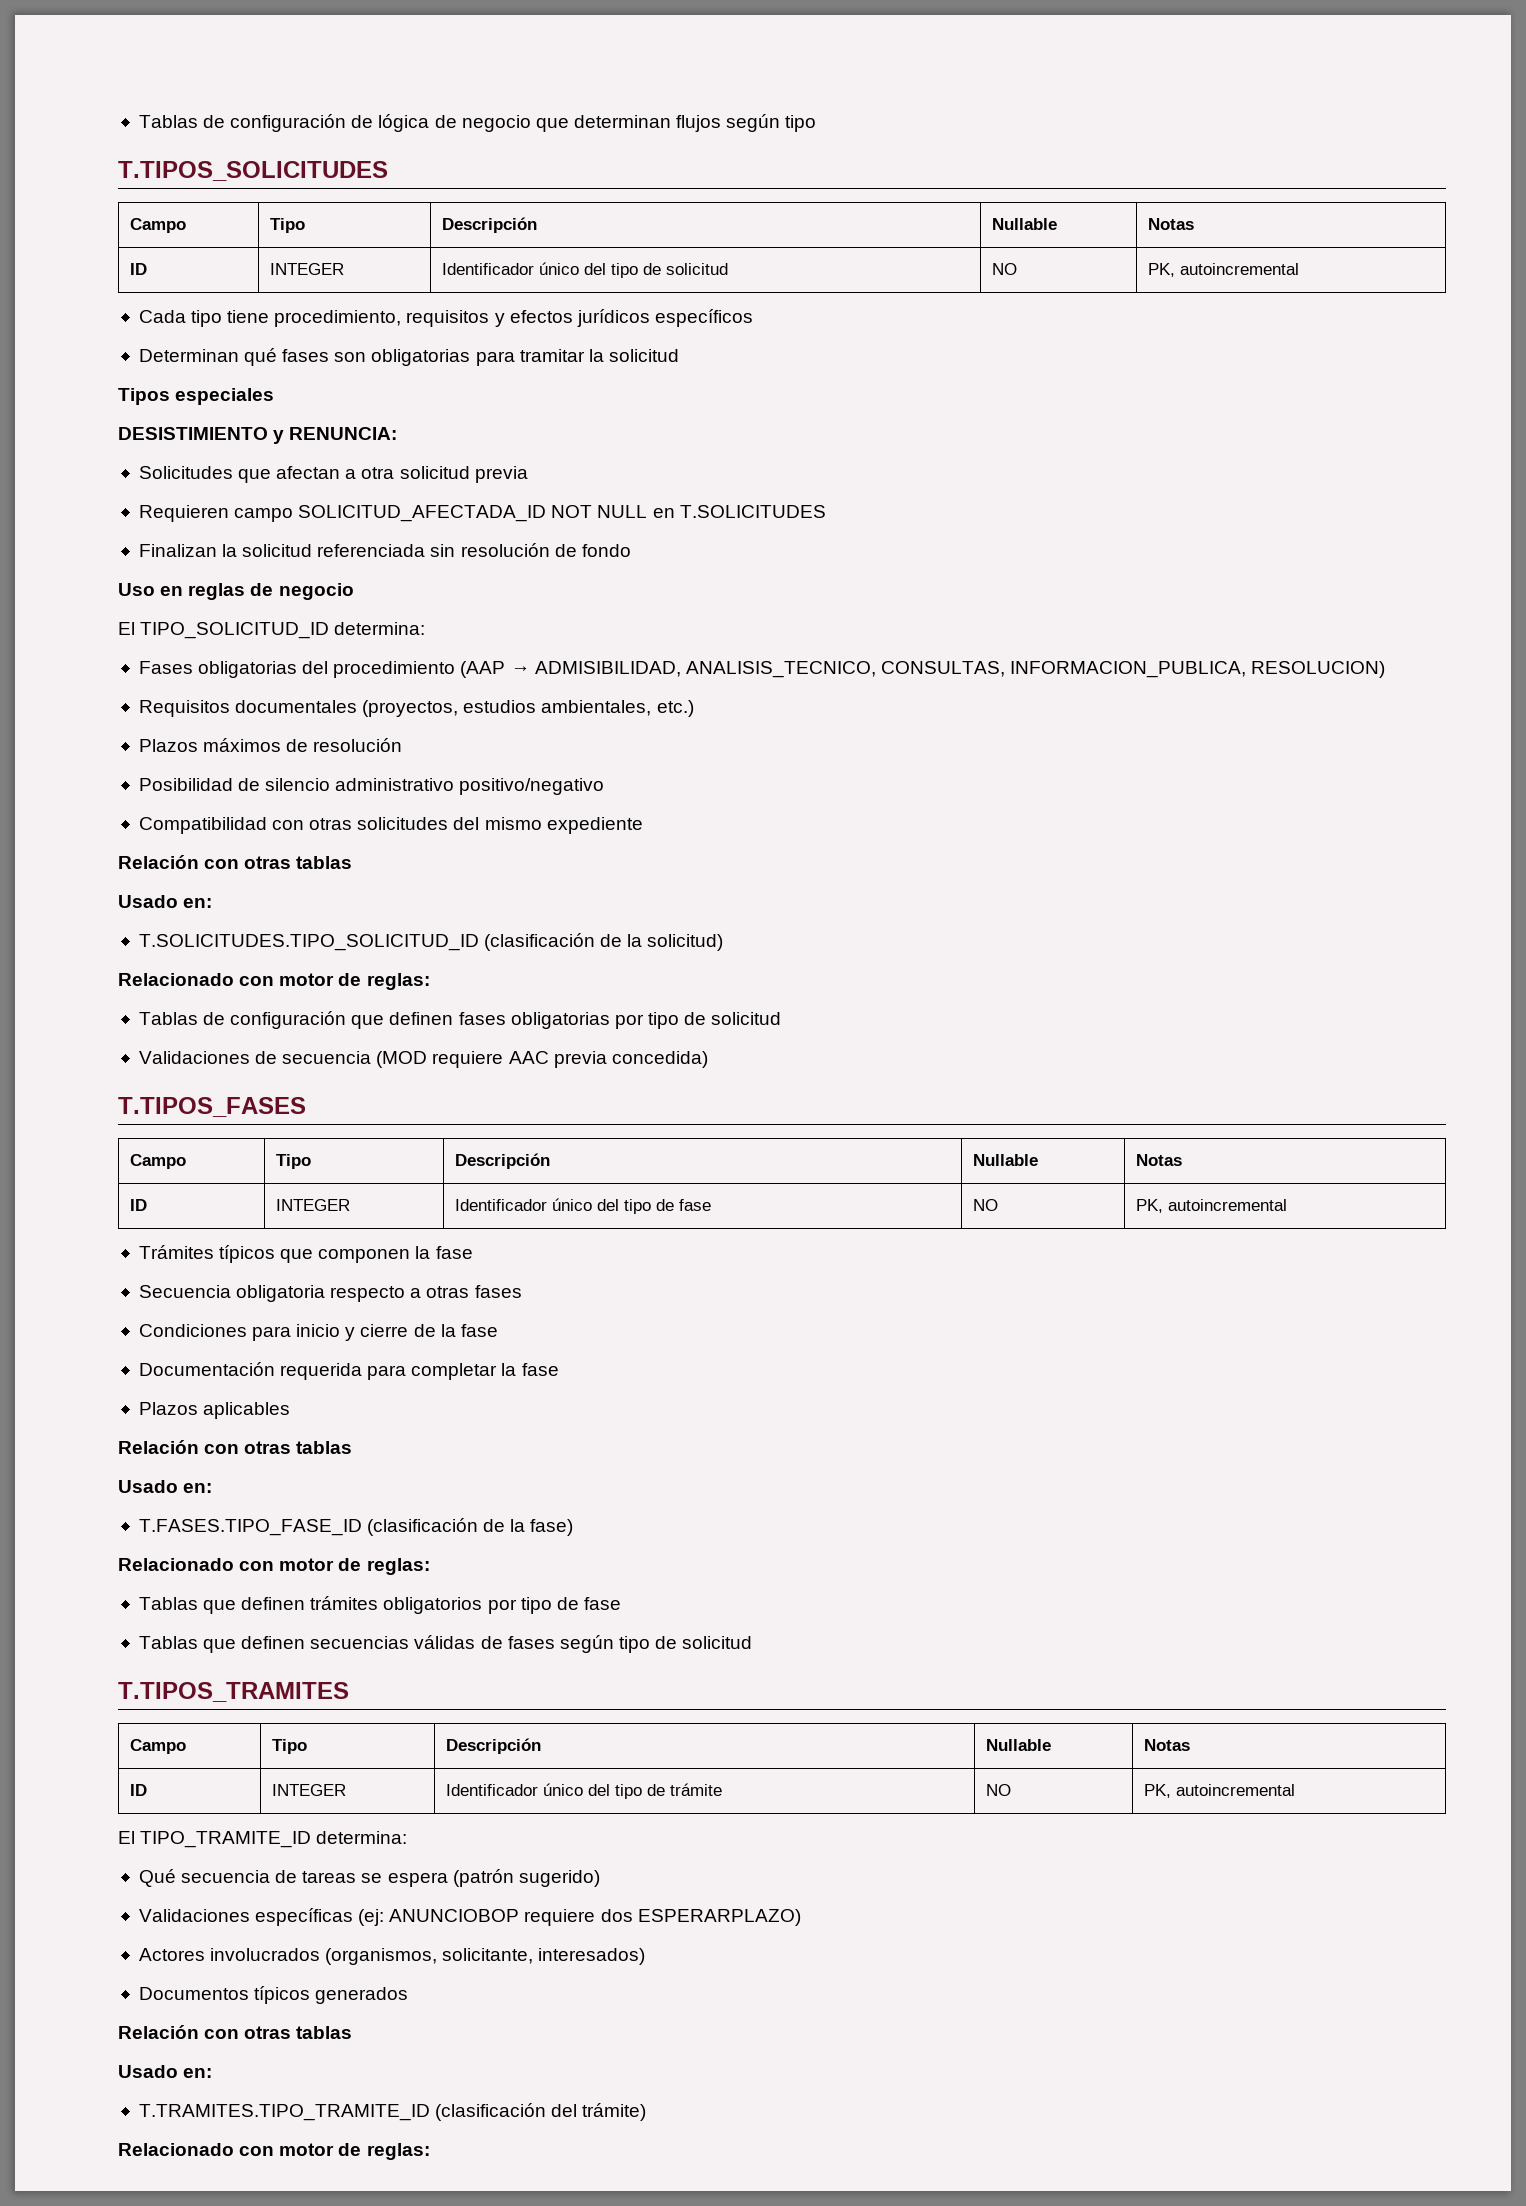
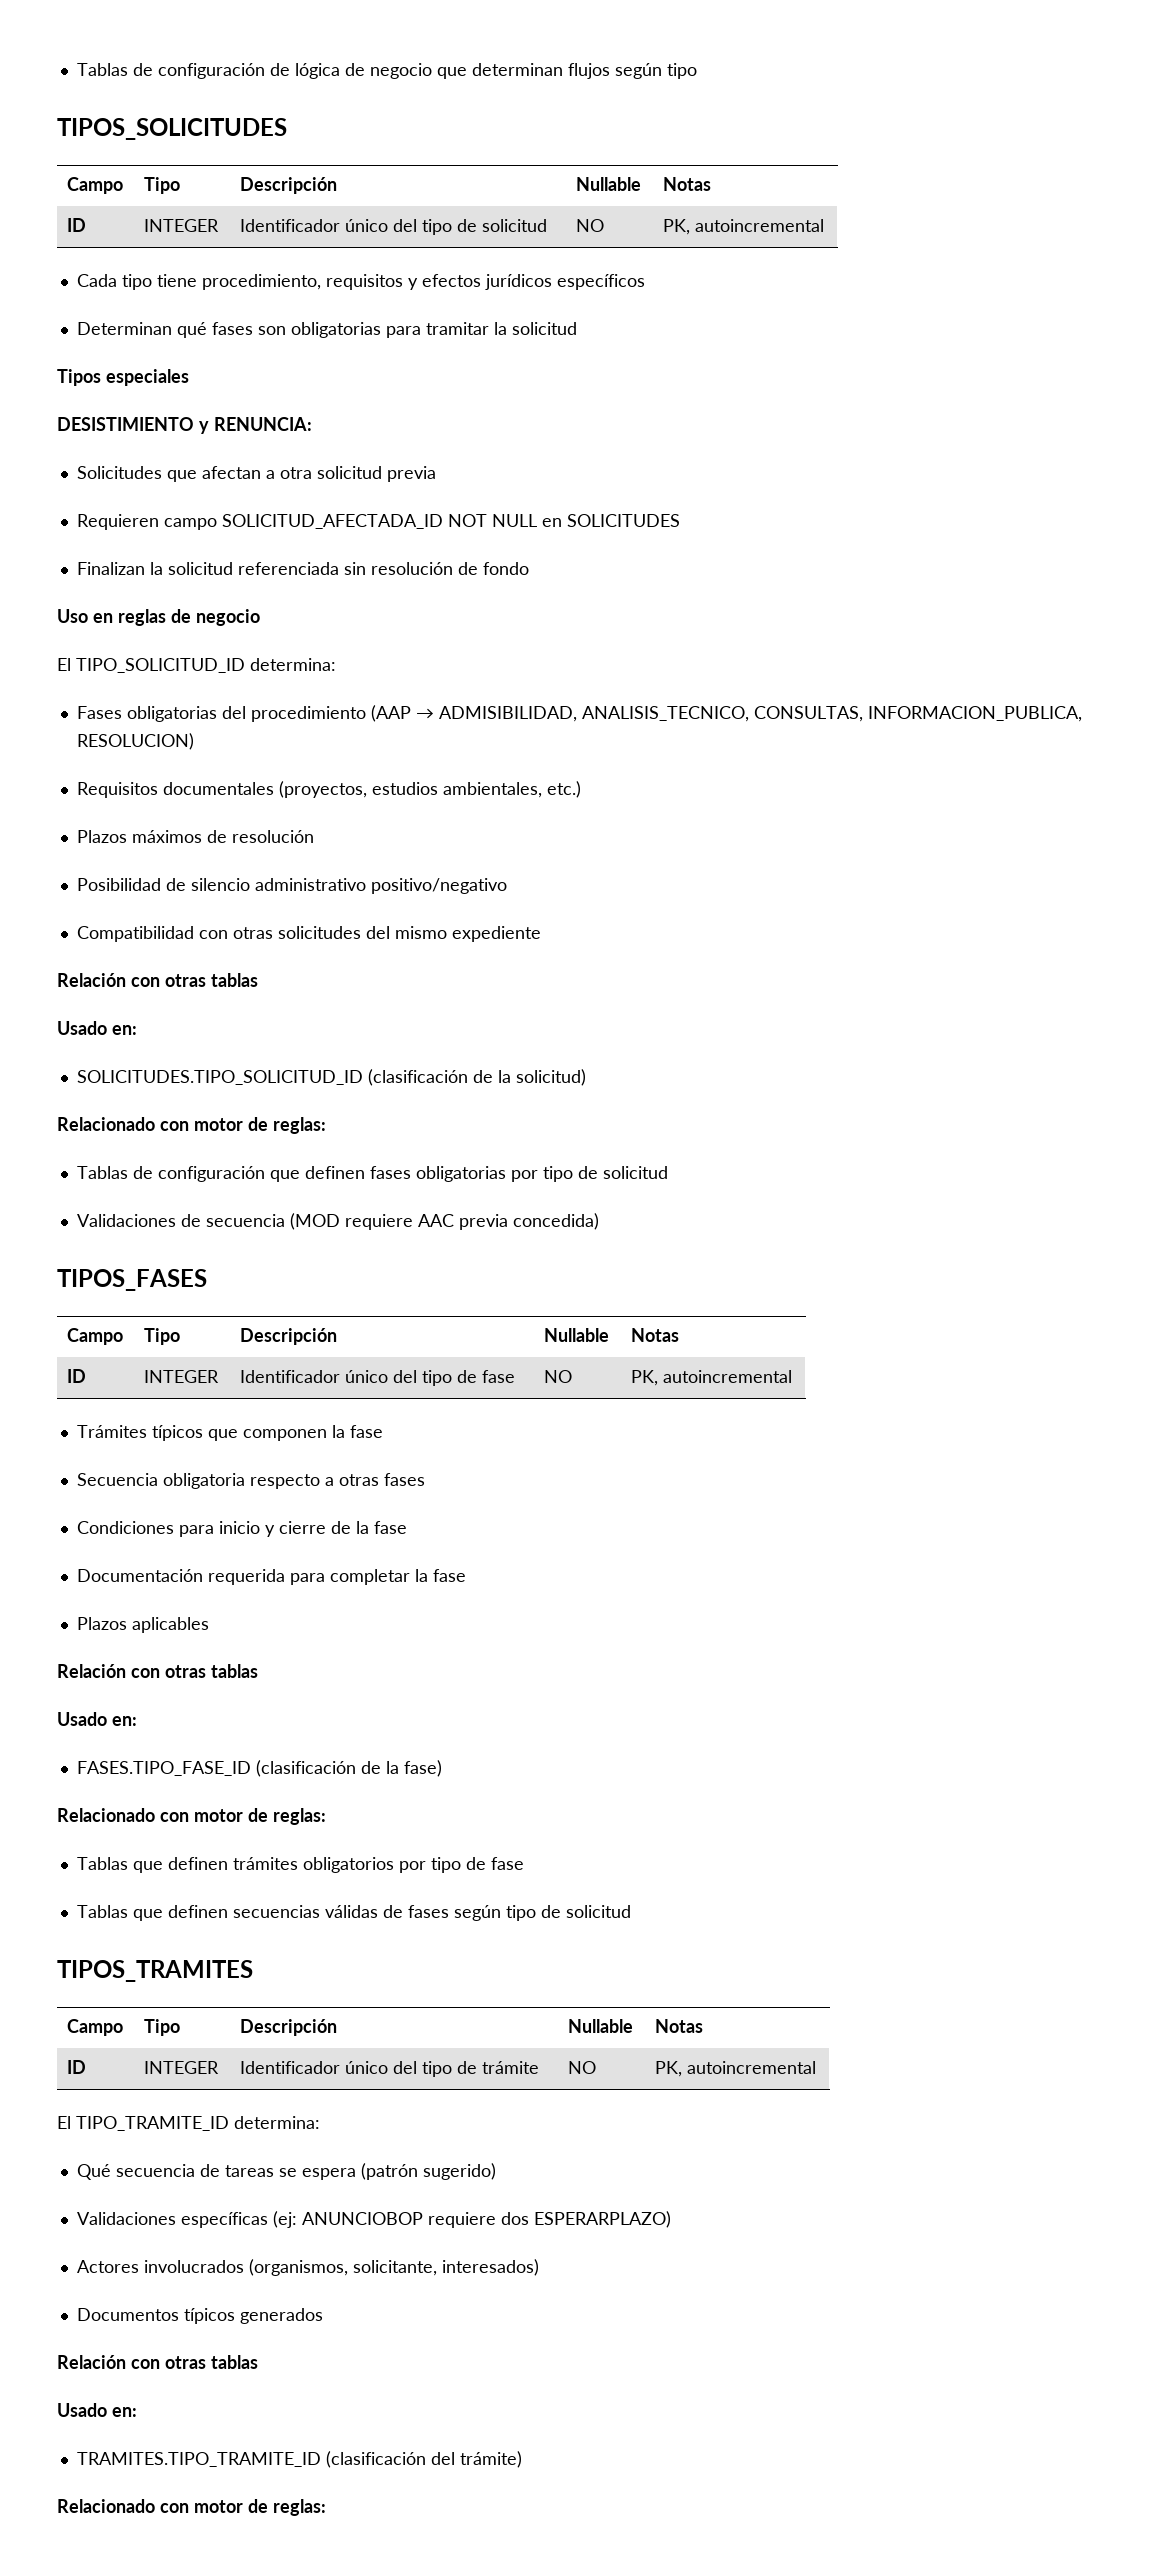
- T.TIPOS_SOLICITUDES
+ TIPOS_SOLICITUDES
- Requieren campo SOLICITUD_AFECTADA_ID NOT NULL en T.SOLICITUDES
+ Requieren campo SOLICITUD_AFECTADA_ID NOT NULL en SOLICITUDES
- T.SOLICITUDES.TIPO_SOLICITUD_ID (clasificación de la solicitud)
+ SOLICITUDES.TIPO_SOLICITUD_ID (clasificación de la solicitud)
- T.TIPOS_FASES
+ TIPOS_FASES
- T.FASES.TIPO_FASE_ID (clasificación de la fase)
+ FASES.TIPO_FASE_ID (clasificación de la fase)
- T.TIPOS_TRAMITES
+ TIPOS_TRAMITES
- T.TRAMITES.TIPO_TRAMITE_ID (clasificación del trámite)
+ TRAMITES.TIPO_TRAMITE_ID (clasificación del trámite)

